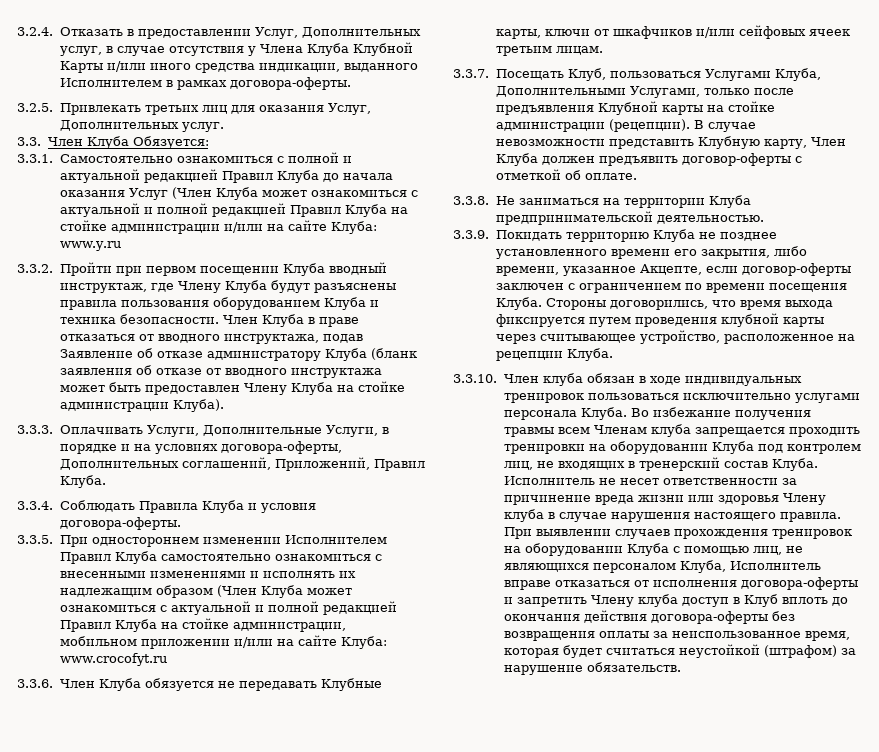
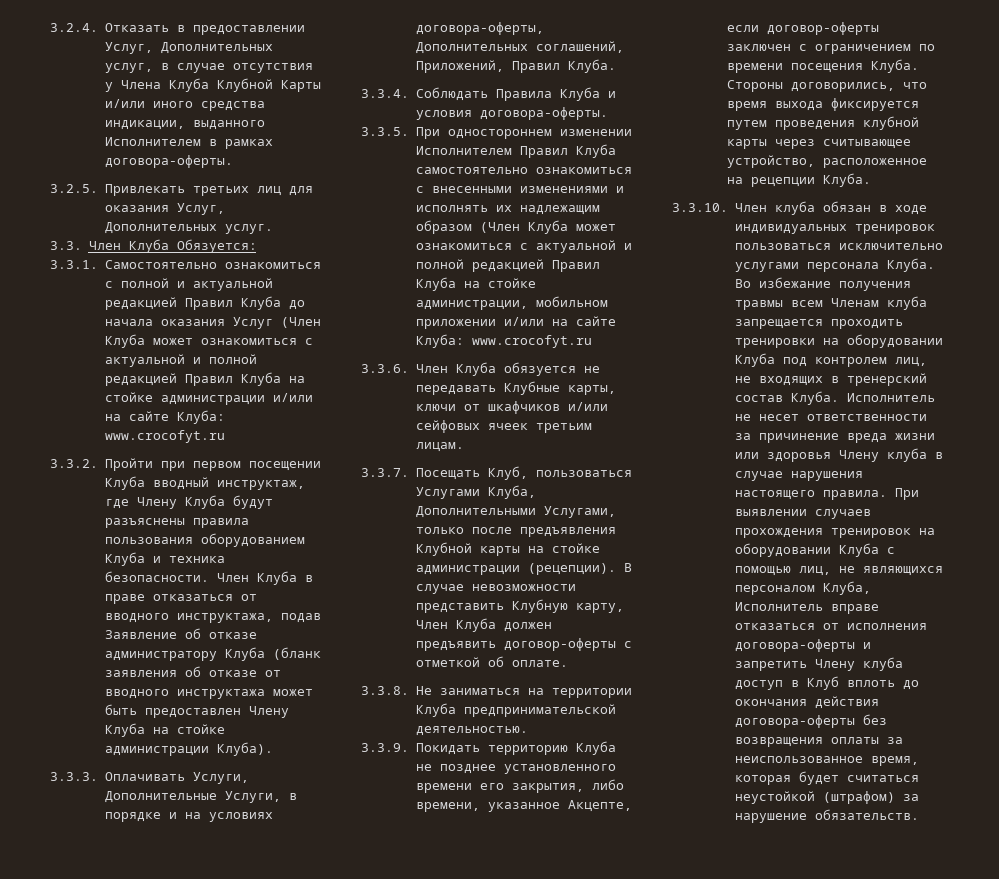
- 3.3.1. Самостоятельно ознакомиться с полной и актуальной редакцией Правил Клуба до начала оказания Услуг (Член Клуба может ознакомиться с актуальной и полной редакцией Правил Клуба на стойке администрации и/или на сайте Клуба: www.y.ru
+ 3.3.1. Самостоятельно ознакомиться с полной и актуальной редакцией Правил Клуба до начала оказания Услуг (Член Клуба может ознакомиться с актуальной и полной редакцией Правил Клуба на стойке администрации и/или на сайте Клуба: www.crocofyt.ru

